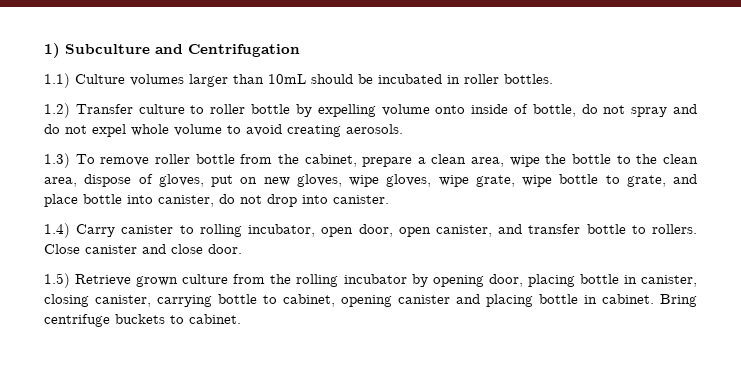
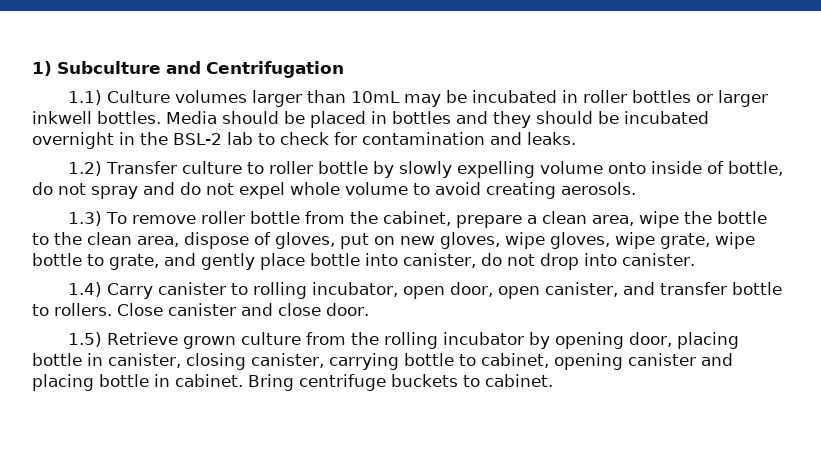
- 1.1) Culture volumes larger than 10mL should be incubated in roller bottles.
+ 1.1) Culture volumes larger than 10mL may be incubated in roller bottles or larger inkwell bottles. Media should be placed in bottles and they should be incubated overnight in the BSL-2 lab to check for contamination and leaks.
- 1.2) Transfer culture to roller bottle by expelling volume onto inside of bottle, do not spray and do not expel whole volume to avoid creating aerosols.
+ 1.2) Transfer culture to roller bottle by slowly expelling volume onto inside of bottle, do not spray and do not expel whole volume to avoid creating aerosols.
- 1.3) To remove roller bottle from the cabinet, prepare a clean area, wipe the bottle to the clean area, dispose of gloves, put on new gloves, wipe gloves, wipe grate, wipe bottle to grate, and place bottle into canister, do not drop into canister.
+ 1.3) To remove roller bottle from the cabinet, prepare a clean area, wipe the bottle to the clean area, dispose of gloves, put on new gloves, wipe gloves, wipe grate, wipe bottle to grate, and gently place bottle into canister, do not drop into canister.

